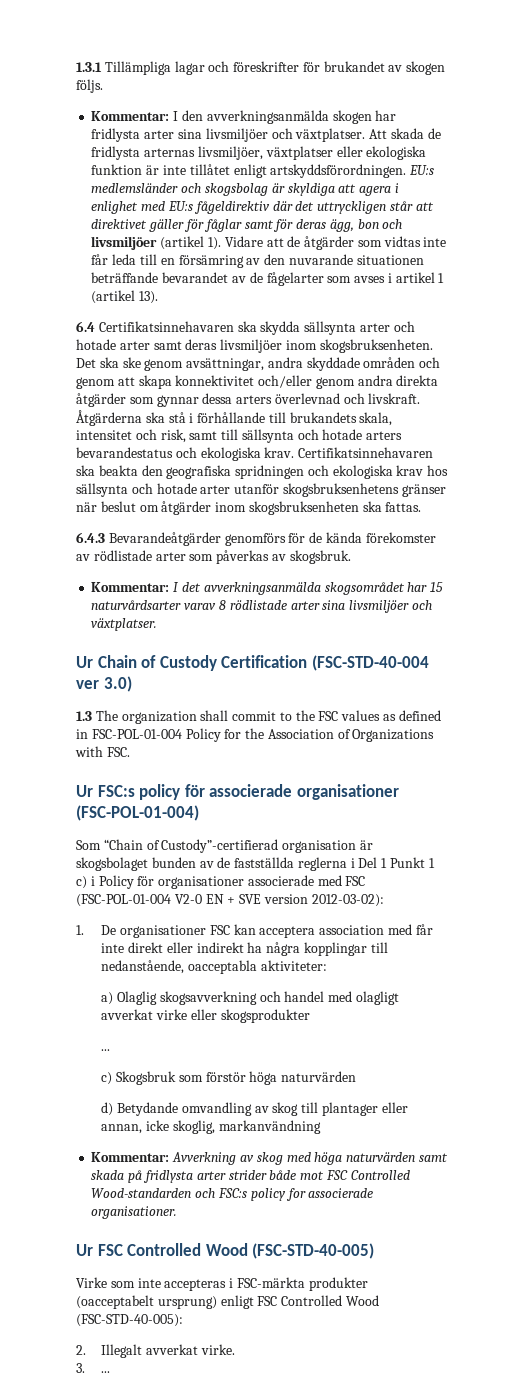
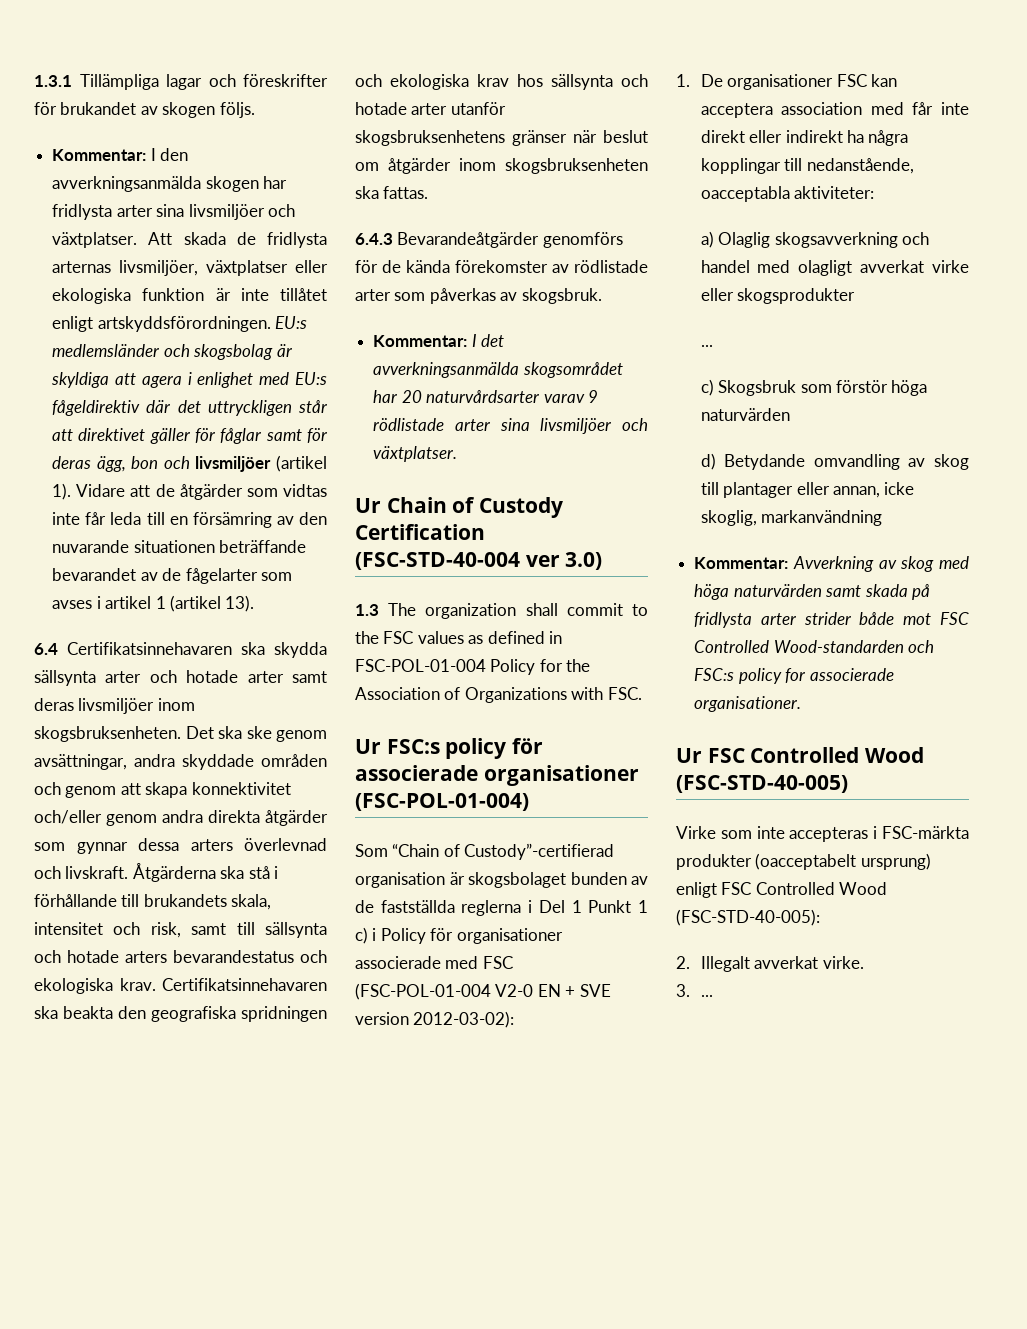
- Kommentar: I det avverkningsanmälda skogsområdet har 15 naturvårdsarter varav 8 rödlistade arter sina livsmiljöer och växtplatser.
+ Kommentar: I det avverkningsanmälda skogsområdet har 20 naturvårdsarter varav 9 rödlistade arter sina livsmiljöer och växtplatser.

